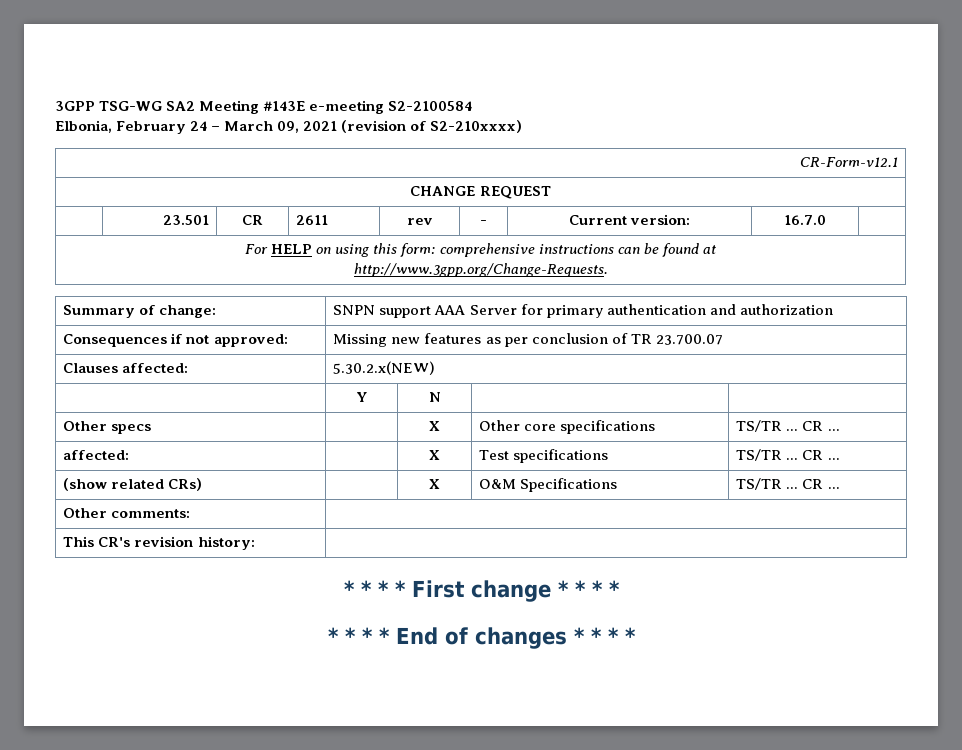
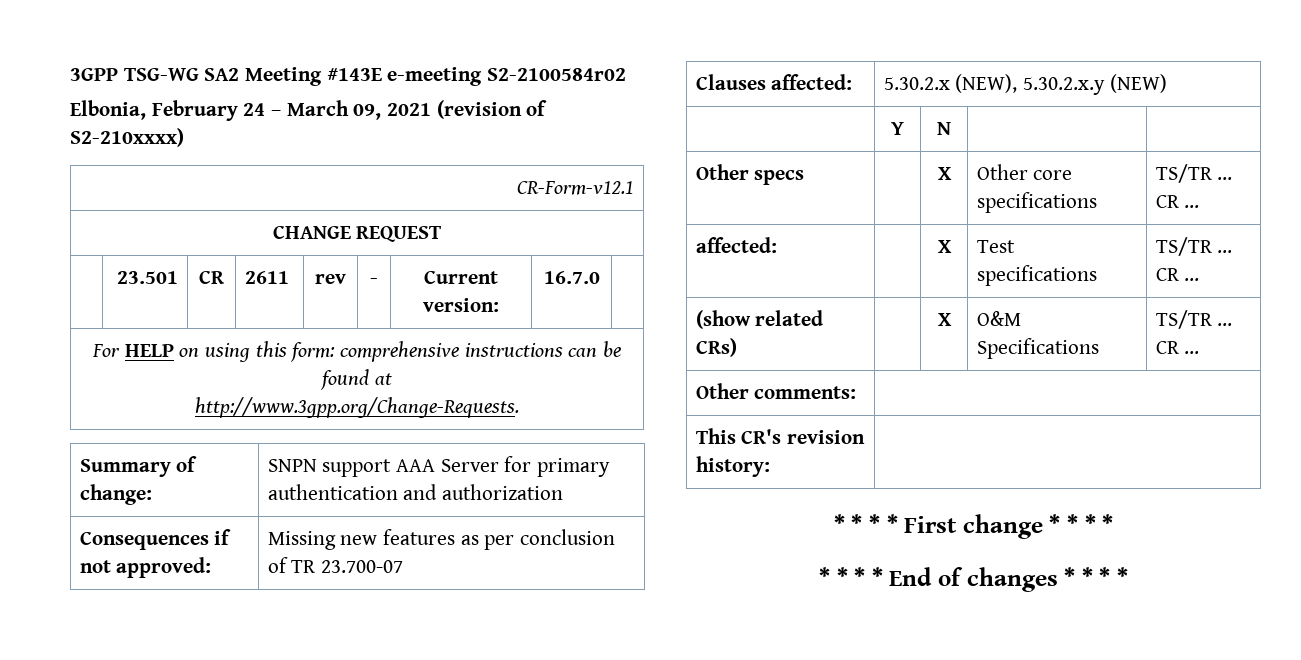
- 3GPP TSG-WG SA2 Meeting #143E e-meeting S2-2100584
+ 3GPP TSG-WG SA2 Meeting #143E e-meeting S2-2100584r02
- Consequences if not approved: | Missing new features as per conclusion of TR 23.700.07
+ Consequences if not approved: | Missing new features as per conclusion of TR 23.700-07
- Clauses affected: | 5.30.2.x(NEW)
+ Clauses affected: | 5.30.2.x (NEW), 5.30.2.x.y (NEW)

